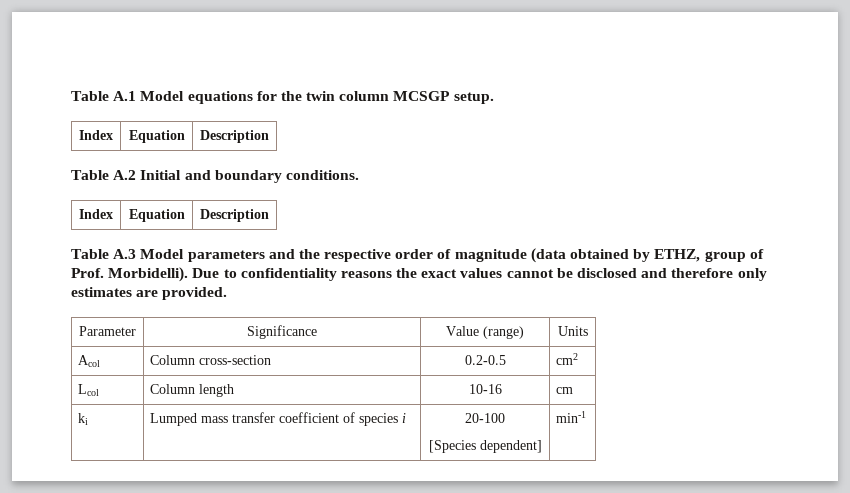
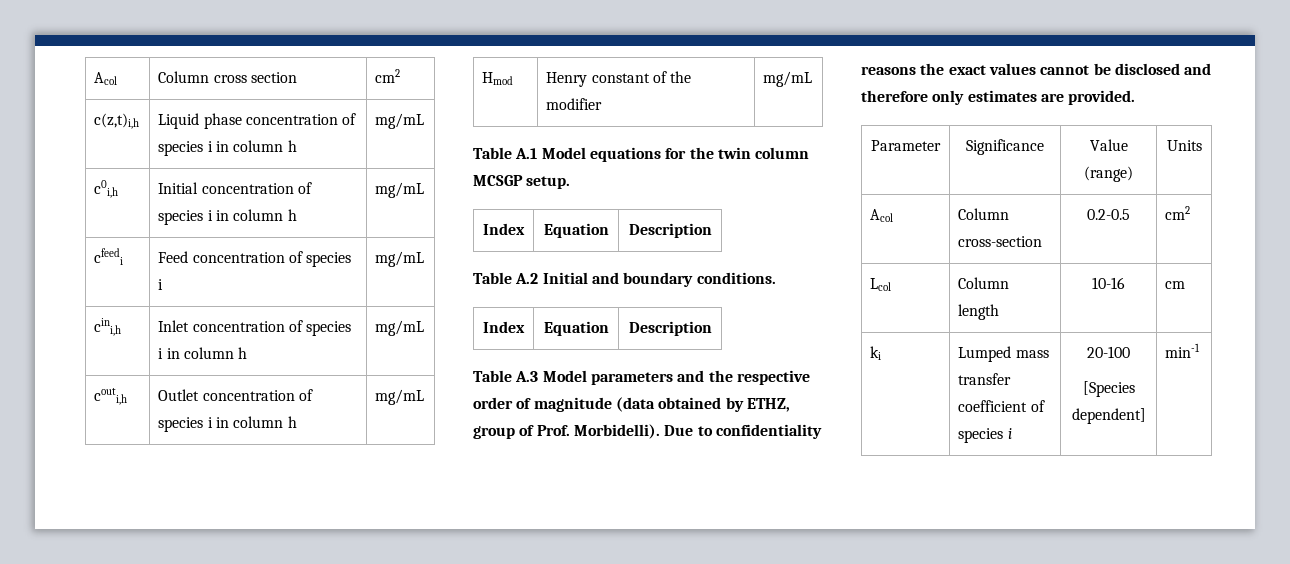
+ Acol | Column cross section | cm2
+ c(z,t)i,h | Liquid phase concentration of species i in column h | mg/mL
+ c0i,h | Initial concentration of species i in column h | mg/mL
+ cfeedi | Feed concentration of species i | mg/mL
+ cini,h | Inlet concentration of species i in column h | mg/mL
+ couti,h | Outlet concentration of species i in column h | mg/mL
+ Hmod | Henry constant of the modifier | mg/mL

